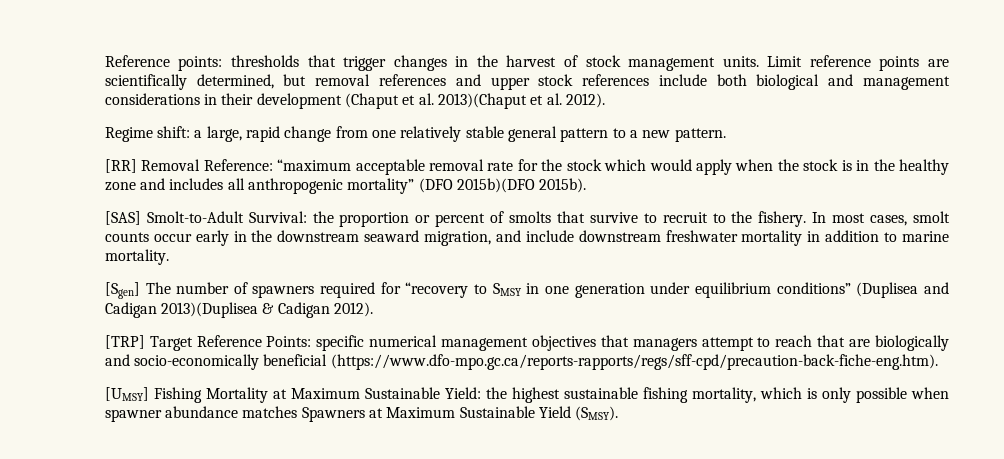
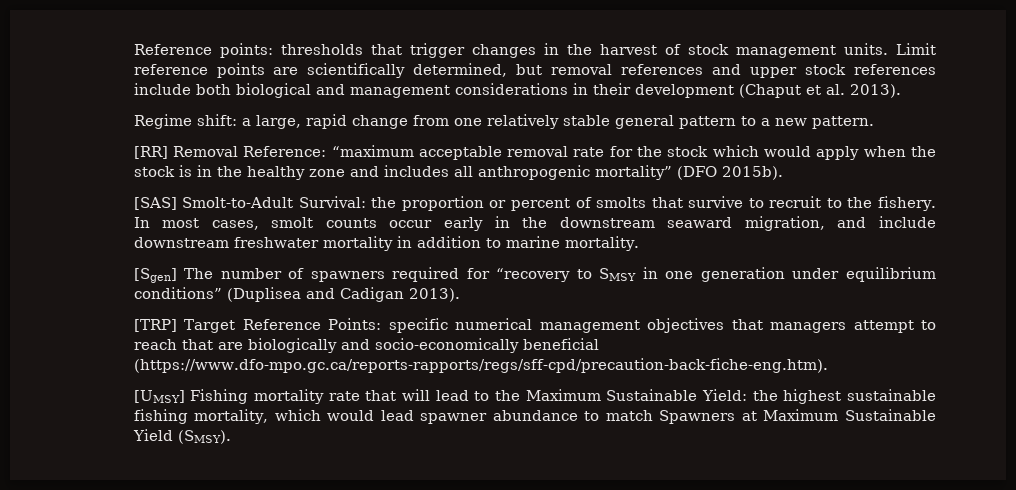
- Limit reference points are scientifically determined, but removal references and upper stock references include both biological and management considerations in their development (Chaput et al. 2013)(Chaput et al. 2012).
+ Limit reference points are scientifically determined, but removal references and upper stock references include both biological and management considerations in their development (Chaput et al. 2013).
- [RR] Removal Reference: “maximum acceptable removal rate for the stock which would apply when the stock is in the healthy zone and includes all anthropogenic mortality” (DFO 2015b)(DFO 2015b).
+ [RR] Removal Reference: “maximum acceptable removal rate for the stock which would apply when the stock is in the healthy zone and includes all anthropogenic mortality” (DFO 2015b).
- [Sgen] The number of spawners required for “recovery to SMSY in one generation under equilibrium conditions” (Duplisea and Cadigan 2013)(Duplisea & Cadigan 2012).
+ [Sgen] The number of spawners required for “recovery to SMSY in one generation under equilibrium conditions” (Duplisea and Cadigan 2013).
- [UMSY] Fishing Mortality at Maximum Sustainable Yield: the highest sustainable fishing mortality, which is only possible when spawner abundance matches Spawners at Maximum Sustainable Yield (SMSY).
+ [UMSY] Fishing mortality rate that will lead to the Maximum Sustainable Yield: the highest sustainable fishing mortality, which would lead spawner abundance to match Spawners at Maximum Sustainable Yield (SMSY).

